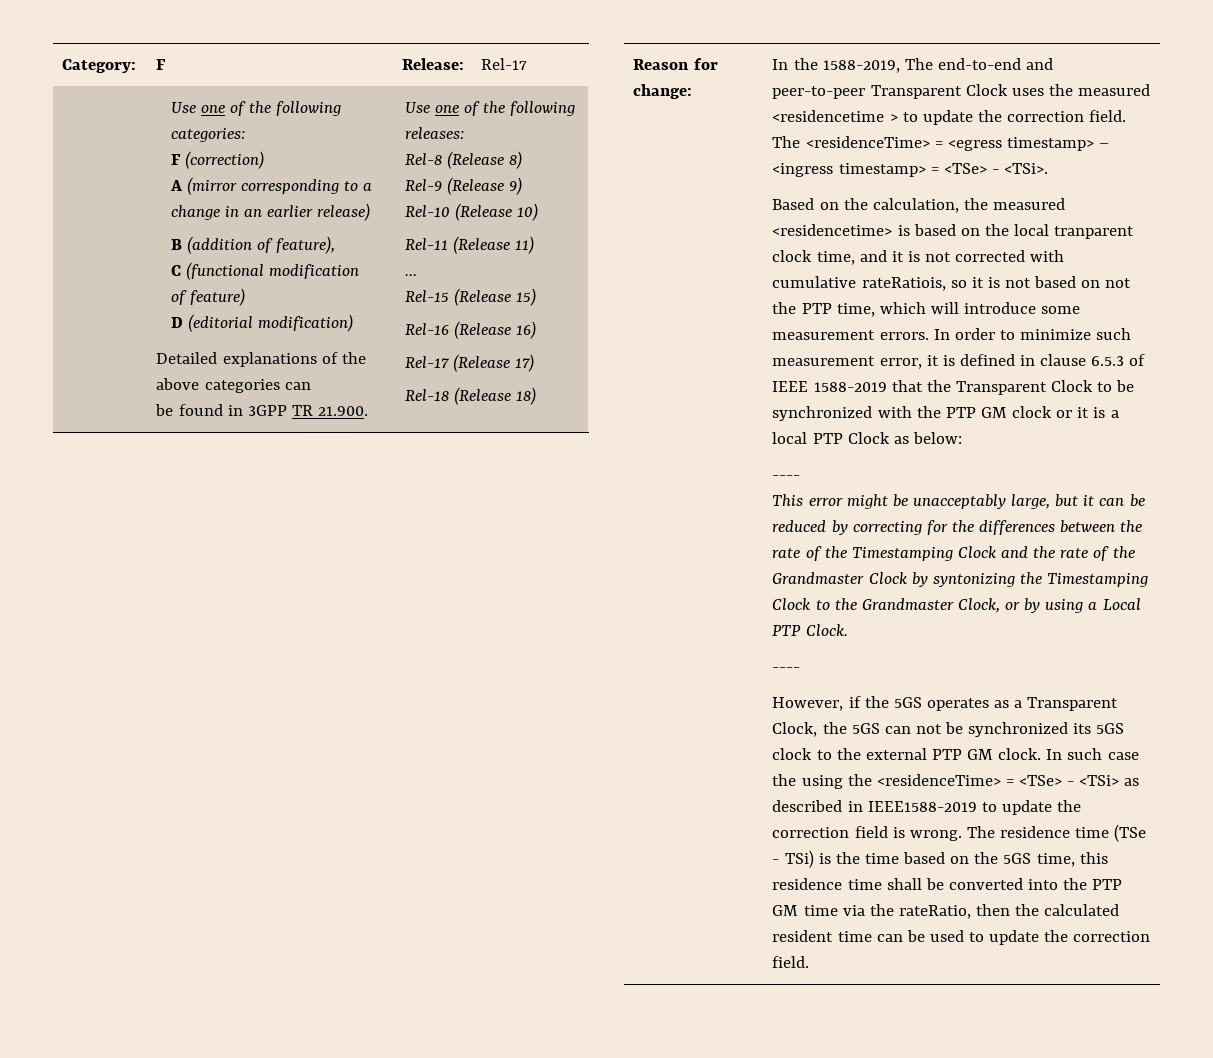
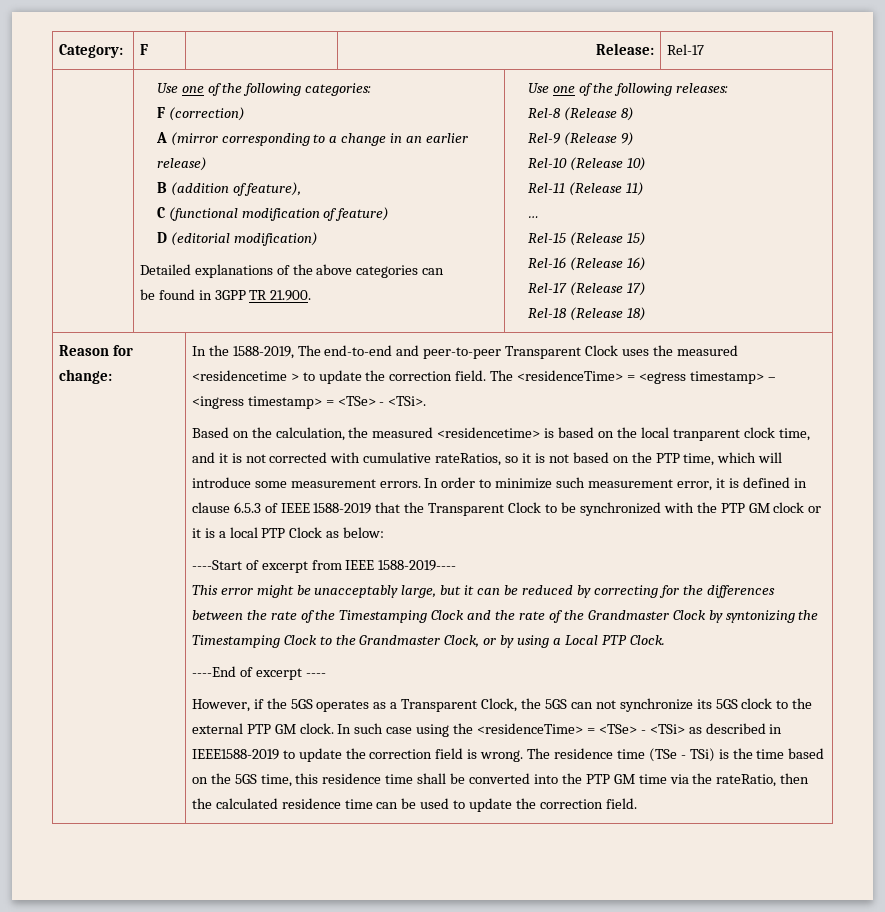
- Based on the calculation, the measured <residencetime> is based on the local tranparent clock time, and it is not corrected with cumulative rateRatiois, so it is not based on not the PTP time, which will introduce some measurement errors.
+ Based on the calculation, the measured <residencetime> is based on the local tranparent clock time, and it is not corrected with cumulative rateRatios, so it is not based on the PTP time, which will introduce some measurement errors.
  In order to minimize such measurement error, it is defined in clause 6.5.3 of IEEE 1588-2019 that the Transparent Clock to be synchronized with the PTP GM clock or it is a local PTP Clock as below:
- ----
+ ----Start of excerpt from IEEE 1588-2019----
  This error might be unacceptably large, but it can be reduced by correcting for the differences between the rate of the Timestamping Clock and the rate of the Grandmaster Clock by syntonizing the Timestamping Clock to the Grandmaster Clock, or by using a Local PTP Clock.
- ----
+ ----End of excerpt ----
- However, if the 5GS operates as a Transparent Clock, the 5GS can not be synchronized its 5GS clock to the external PTP GM clock.
+ However, if the 5GS operates as a Transparent Clock, the 5GS can not synchronize its 5GS clock to the external PTP GM clock.
- In such case the using the <residenceTime> = <TSe> - <TSi> as described in IEEE1588-2019 to update the correction field is wrong.
+ In such case using the <residenceTime> = <TSe> - <TSi> as described in IEEE1588-2019 to update the correction field is wrong.
- The residence time (TSe - TSi) is the time based on the 5GS time, this residence time shall be converted into the PTP GM time via the rateRatio, then the calculated resident time can be used to update the correction field.
+ The residence time (TSe - TSi) is the time based on the 5GS time, this residence time shall be converted into the PTP GM time via the rateRatio, then the calculated residence time can be used to update the correction field.

